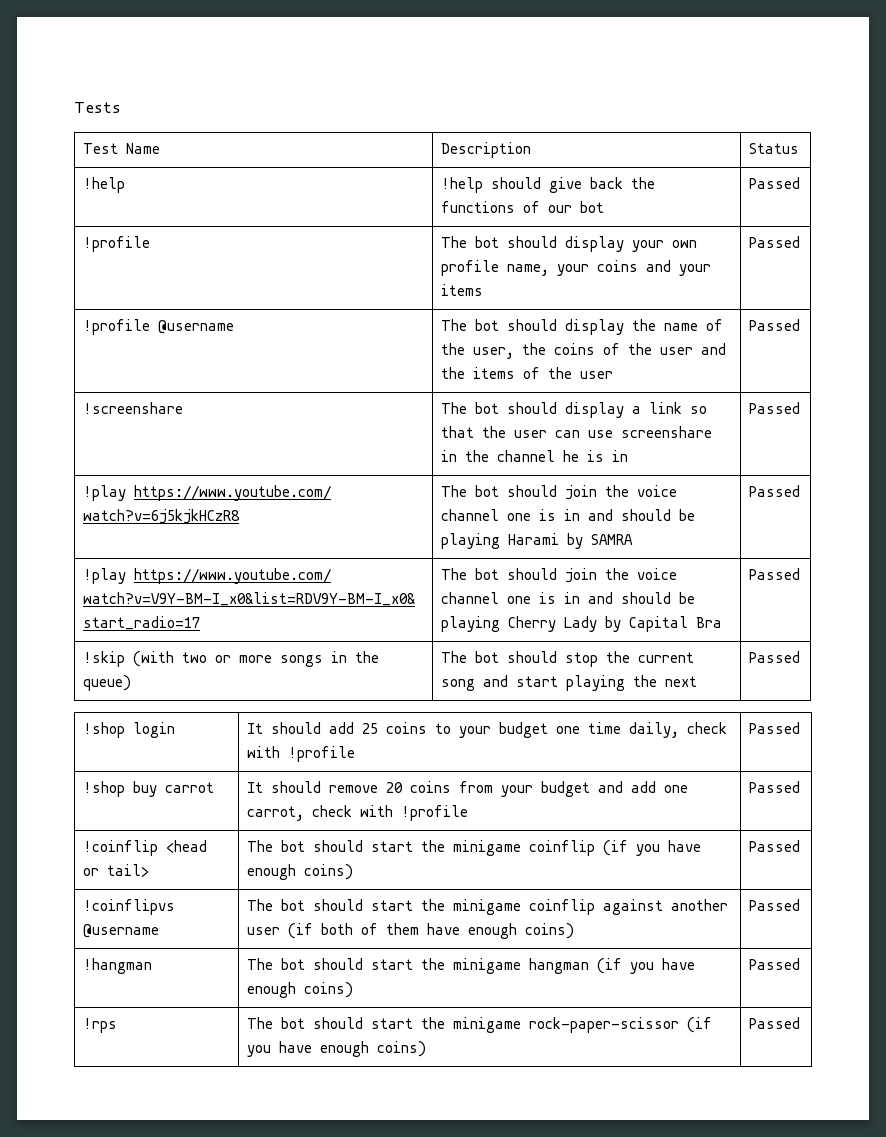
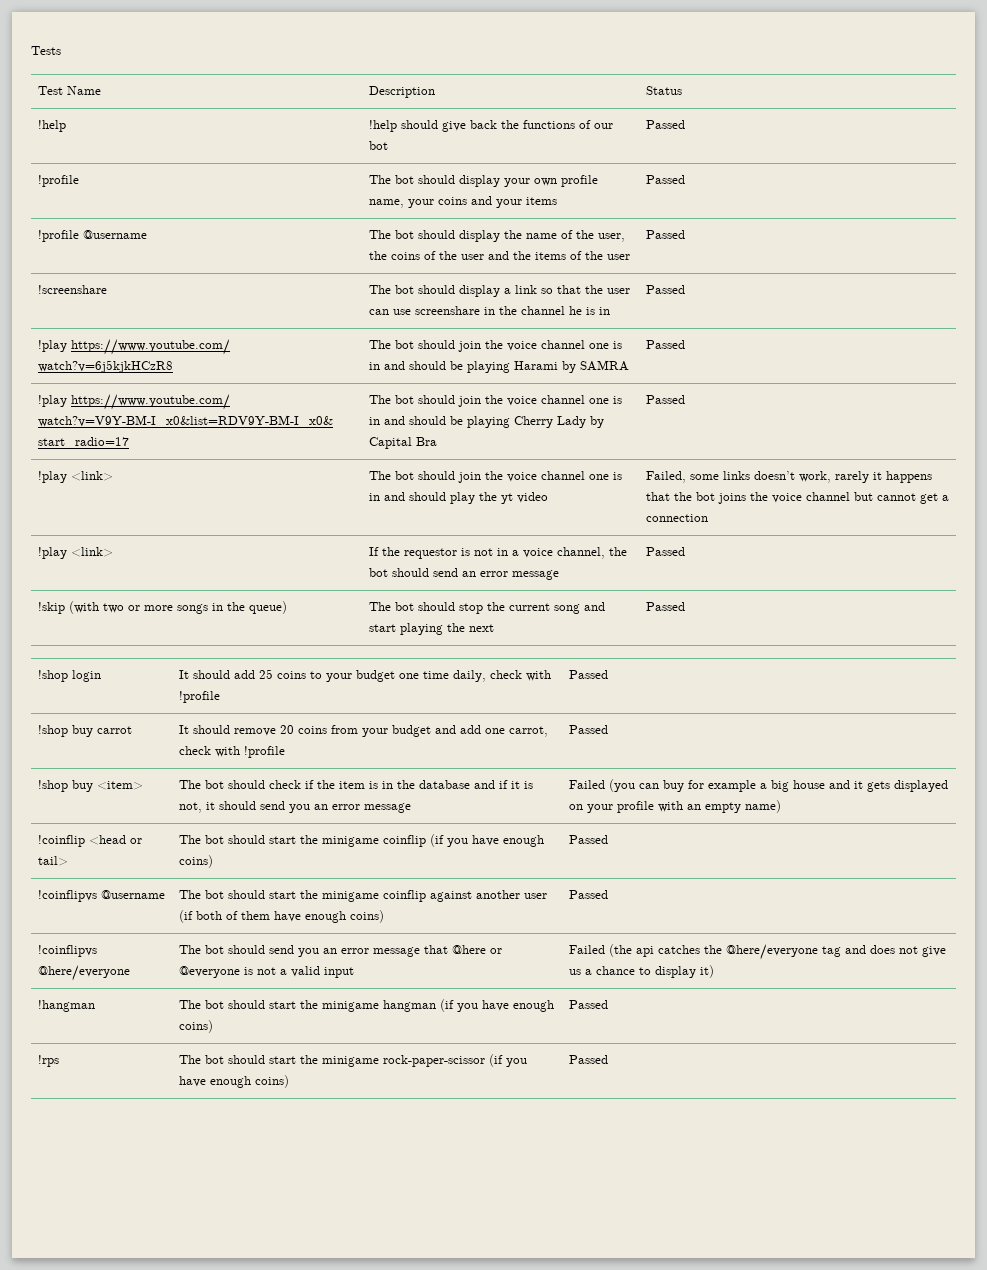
+ !play <link> | The bot should join the voice channel one is in and should play the yt video | Failed, some links doesn’t work, rarely it happens that the bot joins the voice channel but cannot get a connection
+ !play <link> | If the requestor is not in a voice channel, the bot should send an error message | Passed
+ !shop buy <item> | The bot should check if the item is in the database and if it is not, it should send you an error message | Failed (you can buy for example a big house and it gets displayed on your profile with an empty name)
+ !coinflipvs @here/everyone | The bot should send you an error message that @here or @everyone is not a valid input | Failed (the api catches the @here/everyone tag and does not give us a chance to display it)

